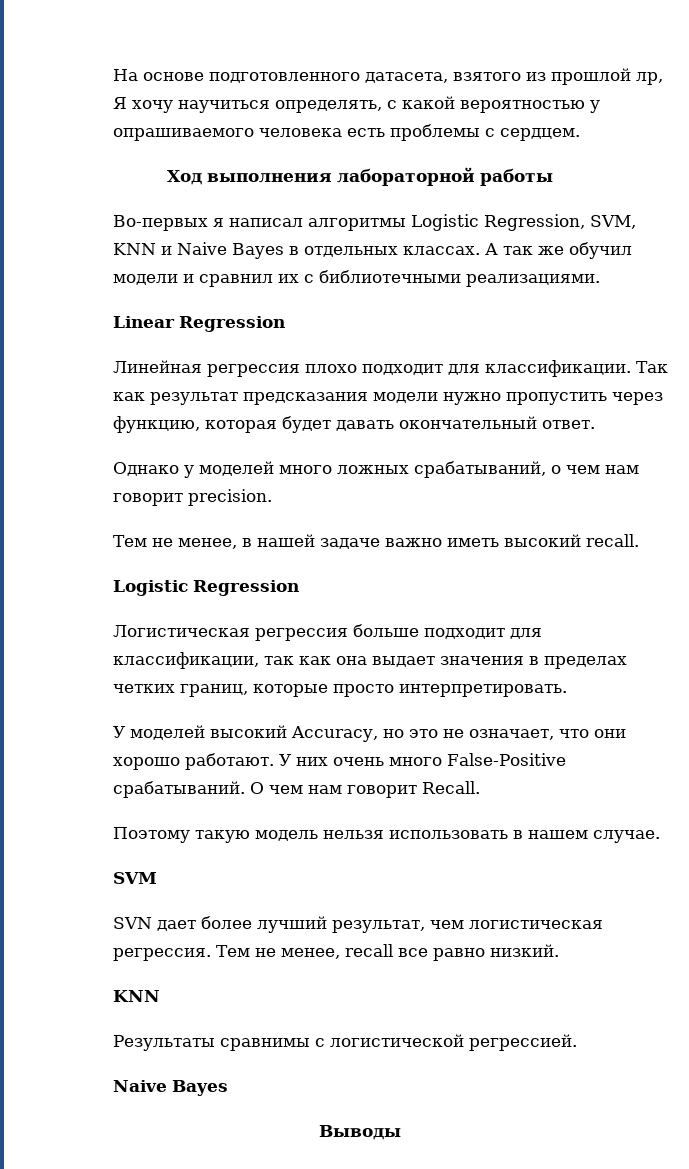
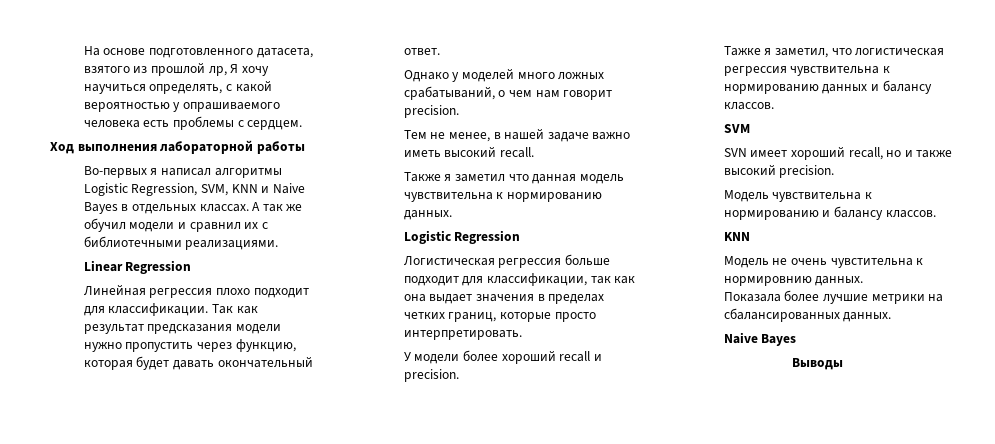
+ Также я заметил что данная модель чувствительна к нормированию данных.
- У моделей высокий Accuracy, но это не означает, что они хорошо работают. У них очень много False-Positive срабатываний. О чем нам говорит Recall.
- Поэтому такую модель нельзя использовать в нашем случае.
+ У модели более хороший recall и precision.
+ Тажке я заметил, что логистическая регрессия чувствительна к нормированию данных и балансу классов.
  SVM
- SVN дает более лучший результат, чем логистическая регрессия. Тем не менее, recall все равно низкий.
+ SVN имеет хороший recall, но и также высокий precision.
+ Модель чувствительна к нормированию и балансу классов.
  KNN
- Результаты сравнимы с логистической регрессией.
+ Модель не очень чувстительна к нормировнию данных.
+ Показала более лучшие метрики на сбалансированных данных.

